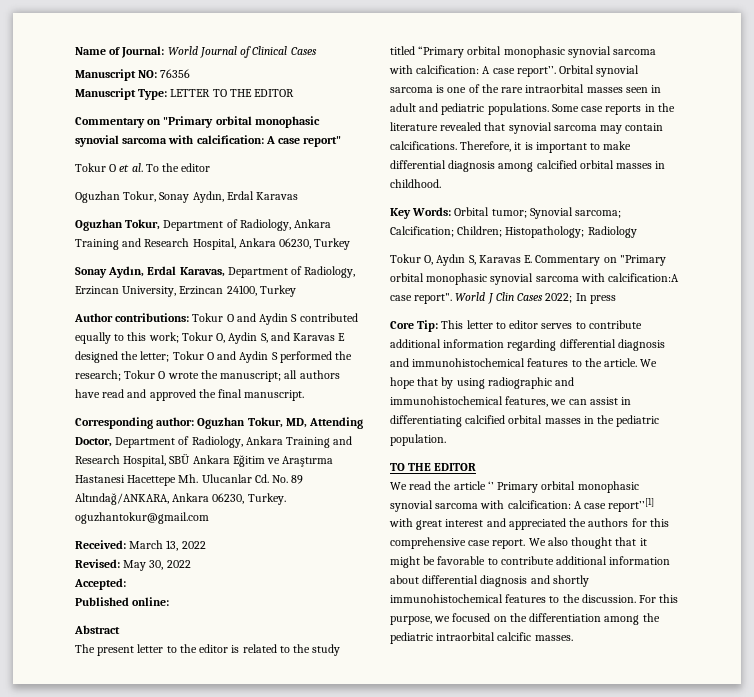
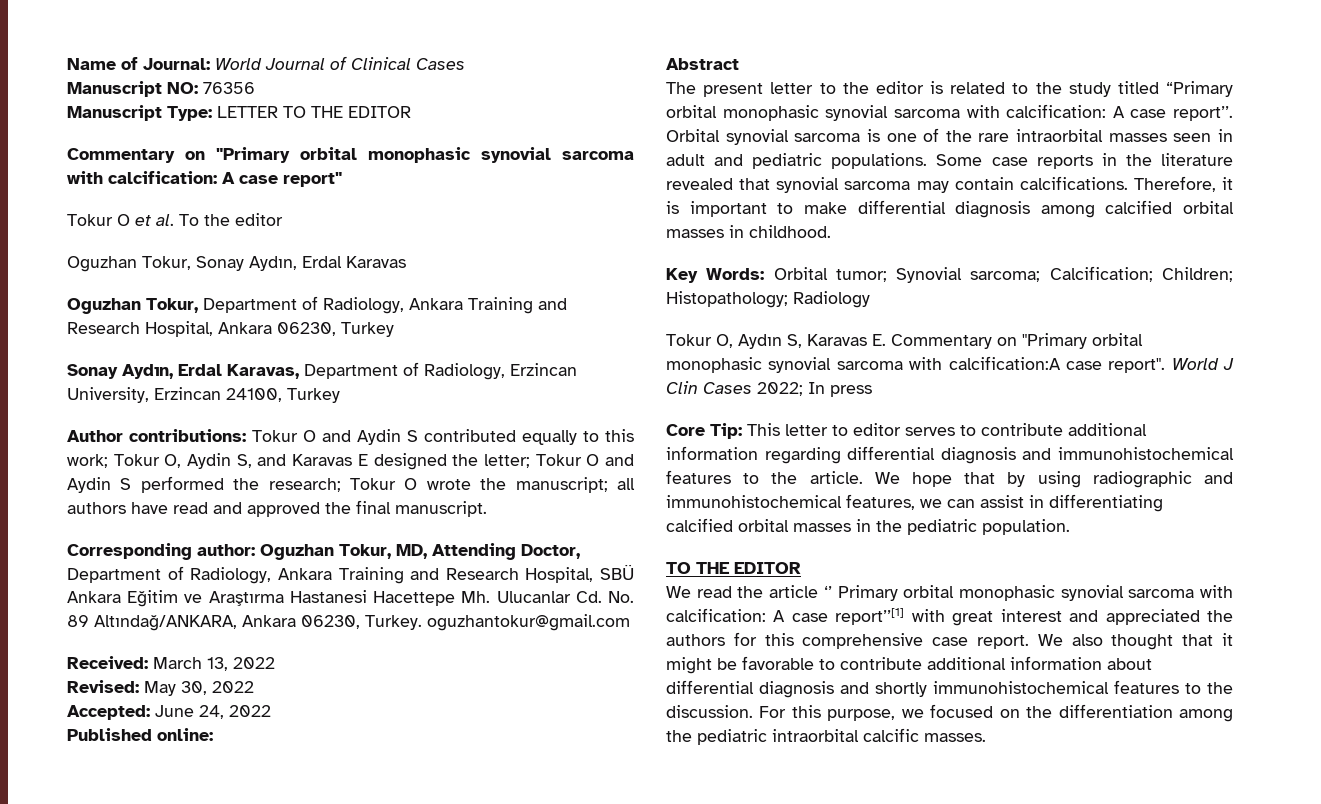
- Accepted:
+ Accepted: June 24, 2022

